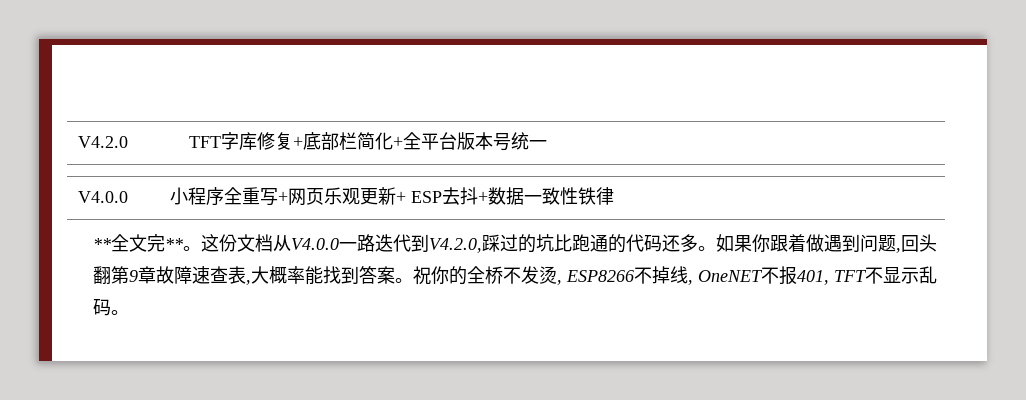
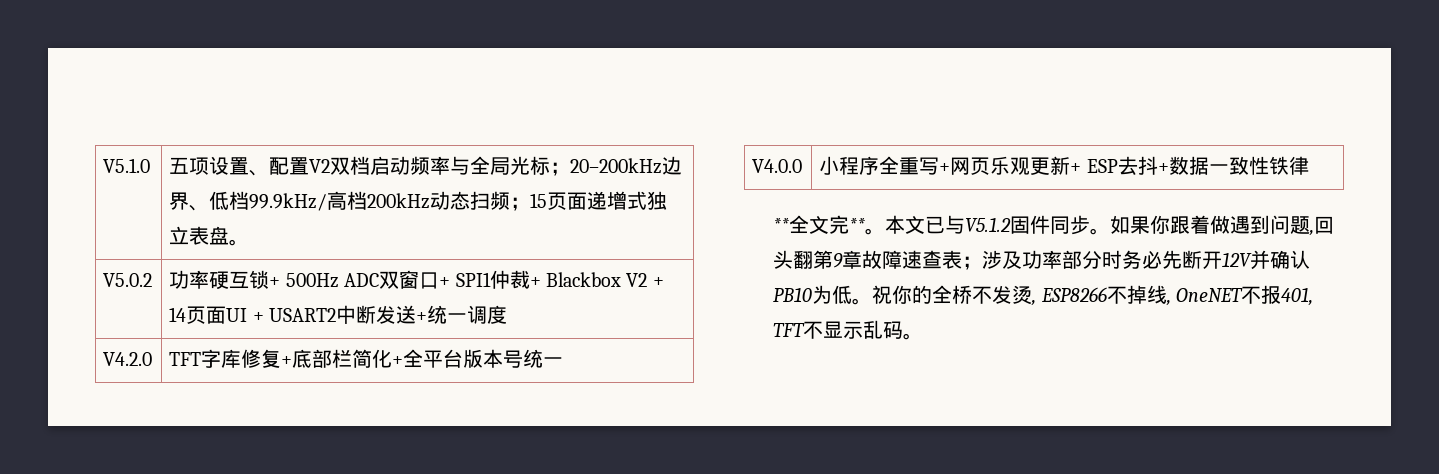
+ V5.1.0 | 五项设置、配置V2双档启动频率与全局光标；20–200kHz边界、低档99.9kHz/高档200kHz动态扫频；15页面递增式独立表盘。
+ V5.0.2 | 功率硬互锁+ 500Hz ADC双窗口+ SPI1仲裁+ Blackbox V2 + 14页面UI + USART2中断发送+统一调度
- 这份文档从V4.0.0一路迭代到V4.2.0,踩过的坑比跑通的代码还多。
+ 本文已与V5.1.2固件同步。
- 如果你跟着做遇到问题,回头翻第9章故障速查表,大概率能找到答案。
+ 如果你跟着做遇到问题,回头翻第9章故障速查表；涉及功率部分时务必先断开12V并确认PB10为低。

